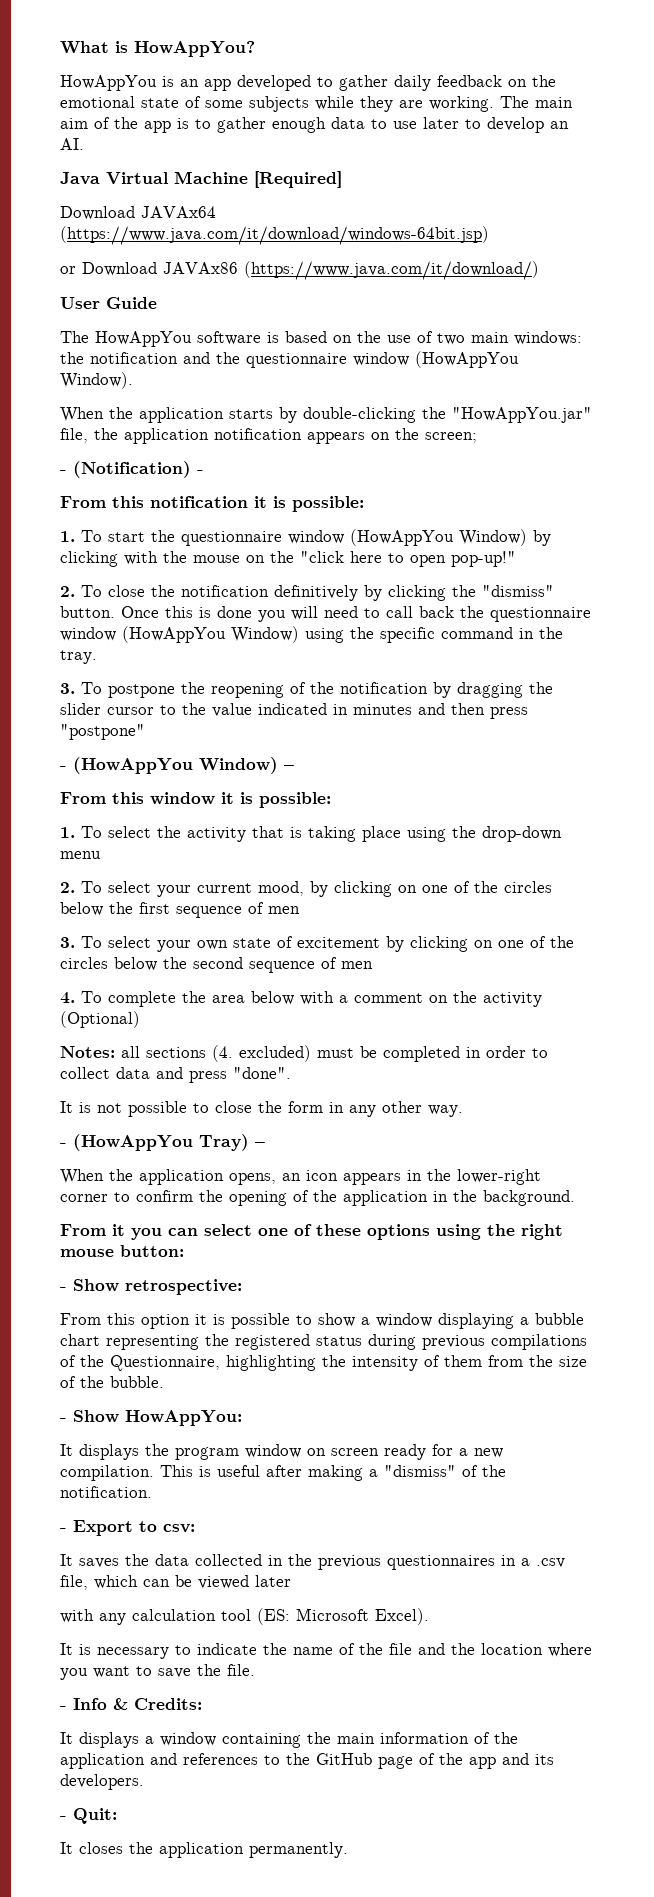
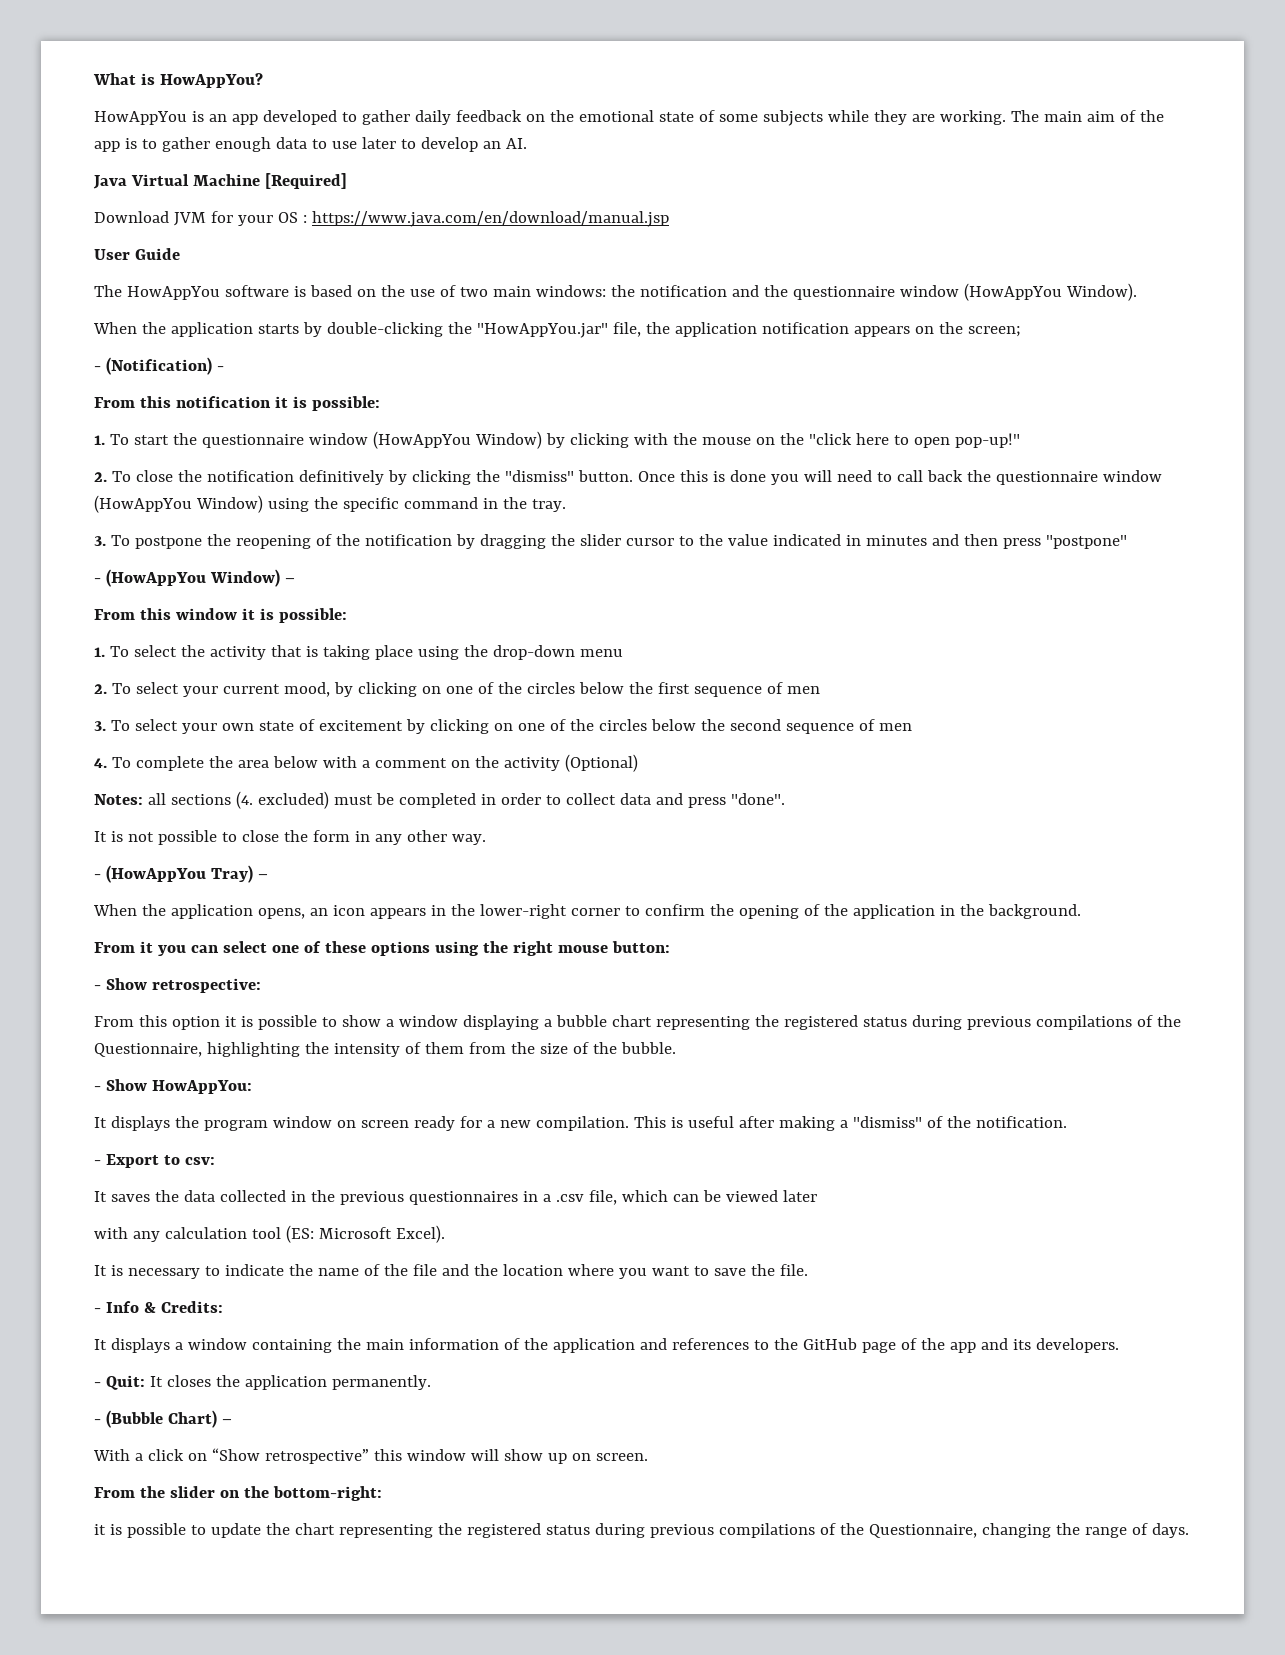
- Download JAVAx64 (https://www.java.com/it/download/windows-64bit.jsp)
- or Download JAVAx86 (https://www.java.com/it/download/)
+ Download JVM for your OS : https://www.java.com/en/download/manual.jsp
- - Quit:
- It closes the application permanently.
+ - Quit: It closes the application permanently.
+ - (Bubble Chart) –
+ With a click on “Show retrospective” this window will show up on screen.
+ From the slider on the bottom-right:
+ it is possible to update the chart representing the registered status during previous compilations of the Questionnaire, changing the range of days.

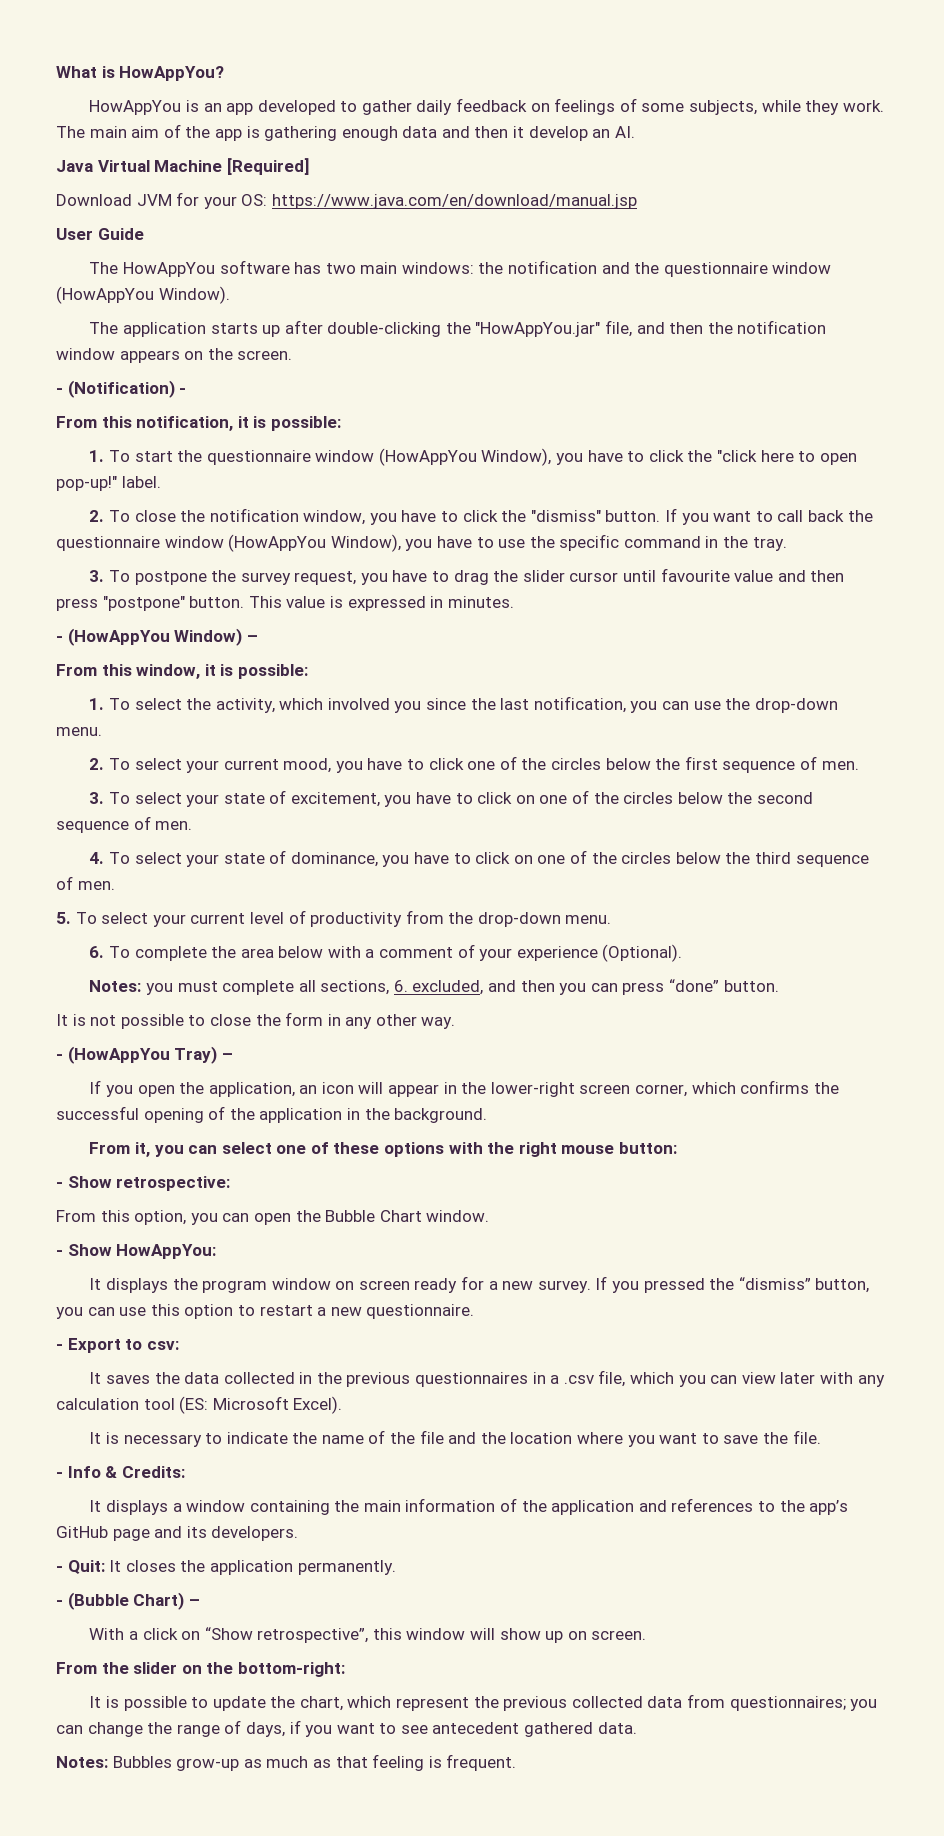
- HowAppYou is an app developed to gather daily feedback on the emotional state of some subjects while they are working.
+ HowAppYou is an app developed to gather daily feedback on feelings of some subjects, while they work.
- The main aim of the app is to gather enough data to use later to develop an AI.
+ The main aim of the app is gathering enough data and then it develop an AI.
- Download JVM for your OS : https://www.java.com/en/download/manual.jsp
+ Download JVM for your OS: https://www.java.com/en/download/manual.jsp
- The HowAppYou software is based on the use of two main windows: the notification and the questionnaire window (HowAppYou Window).
+ The HowAppYou software has two main windows: the notification and the questionnaire window (HowAppYou Window).
- When the application starts by double-clicking the "HowAppYou.jar" file, the application notification appears on the screen;
+ The application starts up after double-clicking the "HowAppYou.jar" file, and then the notification window appears on the screen.
- From this notification it is possible:
+ From this notification, it is possible:
- 1. To start the questionnaire window (HowAppYou Window) by clicking with the mouse on the "click here to open pop-up!"
+ 1. To start the questionnaire window (HowAppYou Window), you have to click the "click here to open pop-up!" label.
- 2. To close the notification definitively by clicking the "dismiss" button. Once this is done you will need to call back the questionnaire window (HowAppYou Window) using the specific command in the tray.
+ 2. To close the notification window, you have to click the "dismiss" button. If you want to call back the questionnaire window (HowAppYou Window), you have to use the specific command in the tray.
- 3. To postpone the reopening of the notification by dragging the slider cursor to the value indicated in minutes and then press "postpone"
+ 3. To postpone the survey request, you have to drag the slider cursor until favourite value and then press "postpone" button. This value is expressed in minutes.
- From this window it is possible:
+ From this window, it is possible:
- 1. To select the activity that is taking place using the drop-down menu
+ 1. To select the activity, which involved you since the last notification, you can use the drop-down menu.
- 2. To select your current mood, by clicking on one of the circles below the first sequence of men
+ 2. To select your current mood, you have to click one of the circles below the first sequence of men.
- 3. To select your own state of excitement by clicking on one of the circles below the second sequence of men
+ 3. To select your state of excitement, you have to click on one of the circles below the second sequence of men.
- 4. To complete the area below with a comment on the activity (Optional)
- Notes: all sections (4. excluded) must be completed in order to collect data and press "done".
+ 4. To select your state of dominance, you have to click on one of the circles below the third sequence of men.
+ 5. To select your current level of productivity from the drop-down menu.
+ 6. To complete the area below with a comment of your experience (Optional).
+ Notes: you must complete all sections, 6. excluded, and then you can press “done” button.
- When the application opens, an icon appears in the lower-right corner to confirm the opening of the application in the background.
+ If you open the application, an icon will appear in the lower-right screen corner, which confirms the successful opening of the application in the background.
- From it you can select one of these options using the right mouse button:
+ From it, you can select one of these options with the right mouse button:
- From this option it is possible to show a window displaying a bubble chart representing the registered status during previous compilations of the Questionnaire, highlighting the intensity of them from the size of the bubble.
+ From this option, you can open the Bubble Chart window.
- It displays the program window on screen ready for a new compilation. This is useful after making a "dismiss" of the notification.
+ It displays the program window on screen ready for a new survey. If you pressed the “dismiss” button, you can use this option to restart a new questionnaire.
- It saves the data collected in the previous questionnaires in a .csv file, which can be viewed later
- with any calculation tool (ES: Microsoft Excel).
+ It saves the data collected in the previous questionnaires in a .csv file, which you can view later with any calculation tool (ES: Microsoft Excel).
- It displays a window containing the main information of the application and references to the GitHub page of the app and its developers.
+ It displays a window containing the main information of the application and references to the app’s GitHub page and its developers.
- With a click on “Show retrospective” this window will show up on screen.
+ With a click on “Show retrospective”, this window will show up on screen.
- it is possible to update the chart representing the registered status during previous compilations of the Questionnaire, changing the range of days.
+ It is possible to update the chart, which represent the previous collected data from questionnaires; you can change the range of days, if you want to see antecedent gathered data.
+ Notes: Bubbles grow-up as much as that feeling is frequent.

